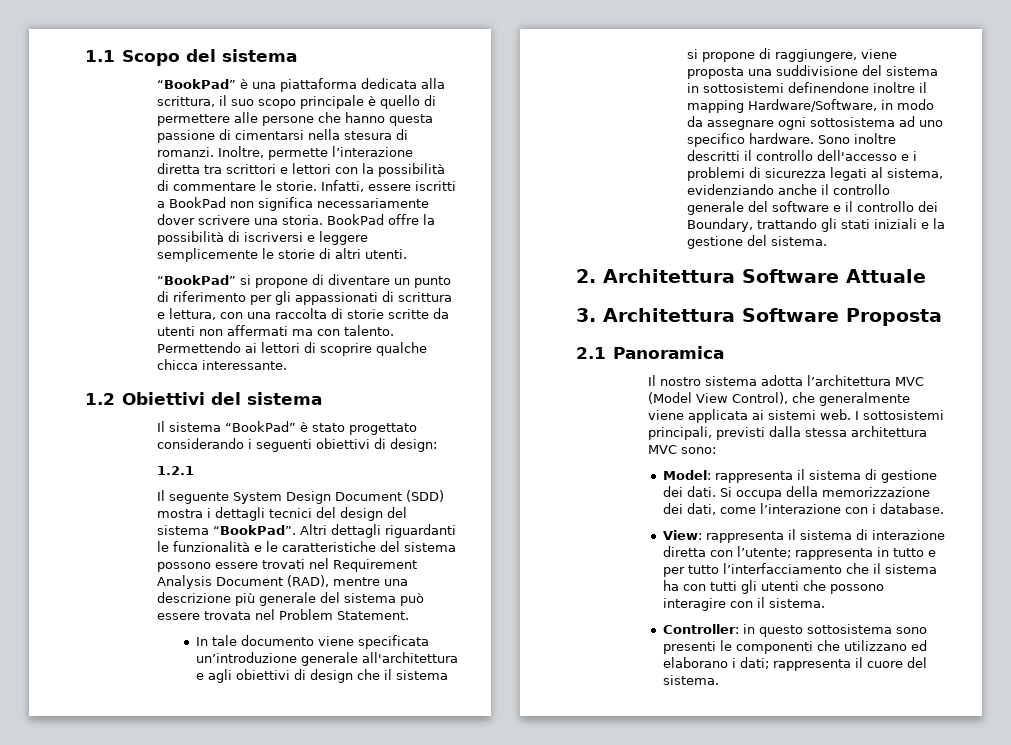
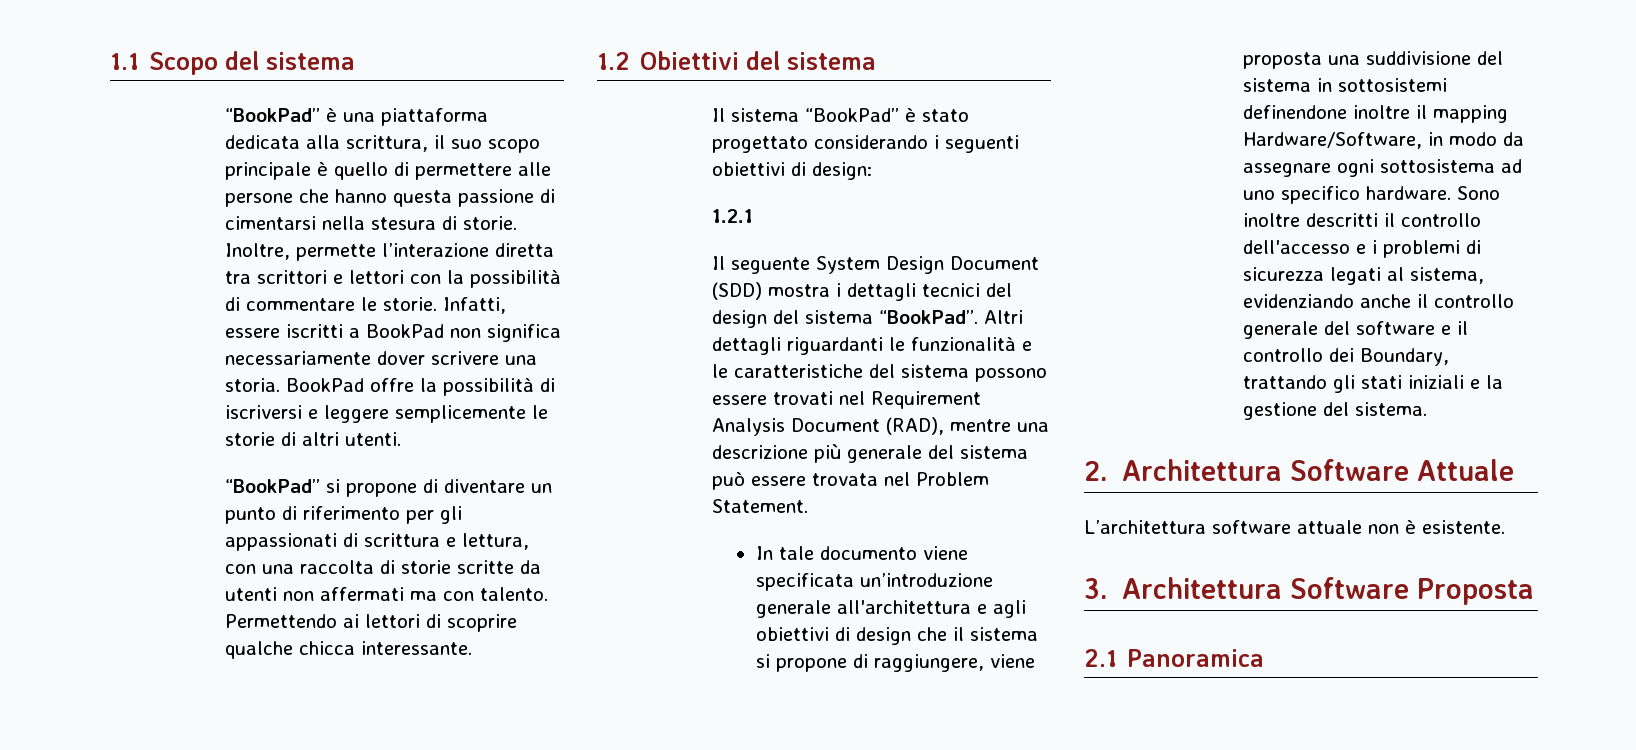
- “BookPad” è una piattaforma dedicata alla scrittura, il suo scopo principale è quello di permettere alle persone che hanno questa passione di cimentarsi nella stesura di romanzi.
+ “BookPad” è una piattaforma dedicata alla scrittura, il suo scopo principale è quello di permettere alle persone che hanno questa passione di cimentarsi nella stesura di storie.
+ L’architettura software attuale non è esistente.
- Il nostro sistema adotta l’architettura MVC (Model View Control), che generalmente viene applicata ai sistemi web. I sottosistemi principali, previsti dalla stessa architettura MVC sono:
- Model: rappresenta il sistema di gestione dei dati. Si occupa della memorizzazione dei dati, come l’interazione con i database.
- View: rappresenta il sistema di interazione diretta con l’utente; rappresenta in tutto e per tutto l’interfacciamento che il sistema ha con tutti gli utenti che possono interagire con il sistema.
- Controller: in questo sottosistema sono presenti le componenti che utilizzano ed elaborano i dati; rappresenta il cuore del sistema.

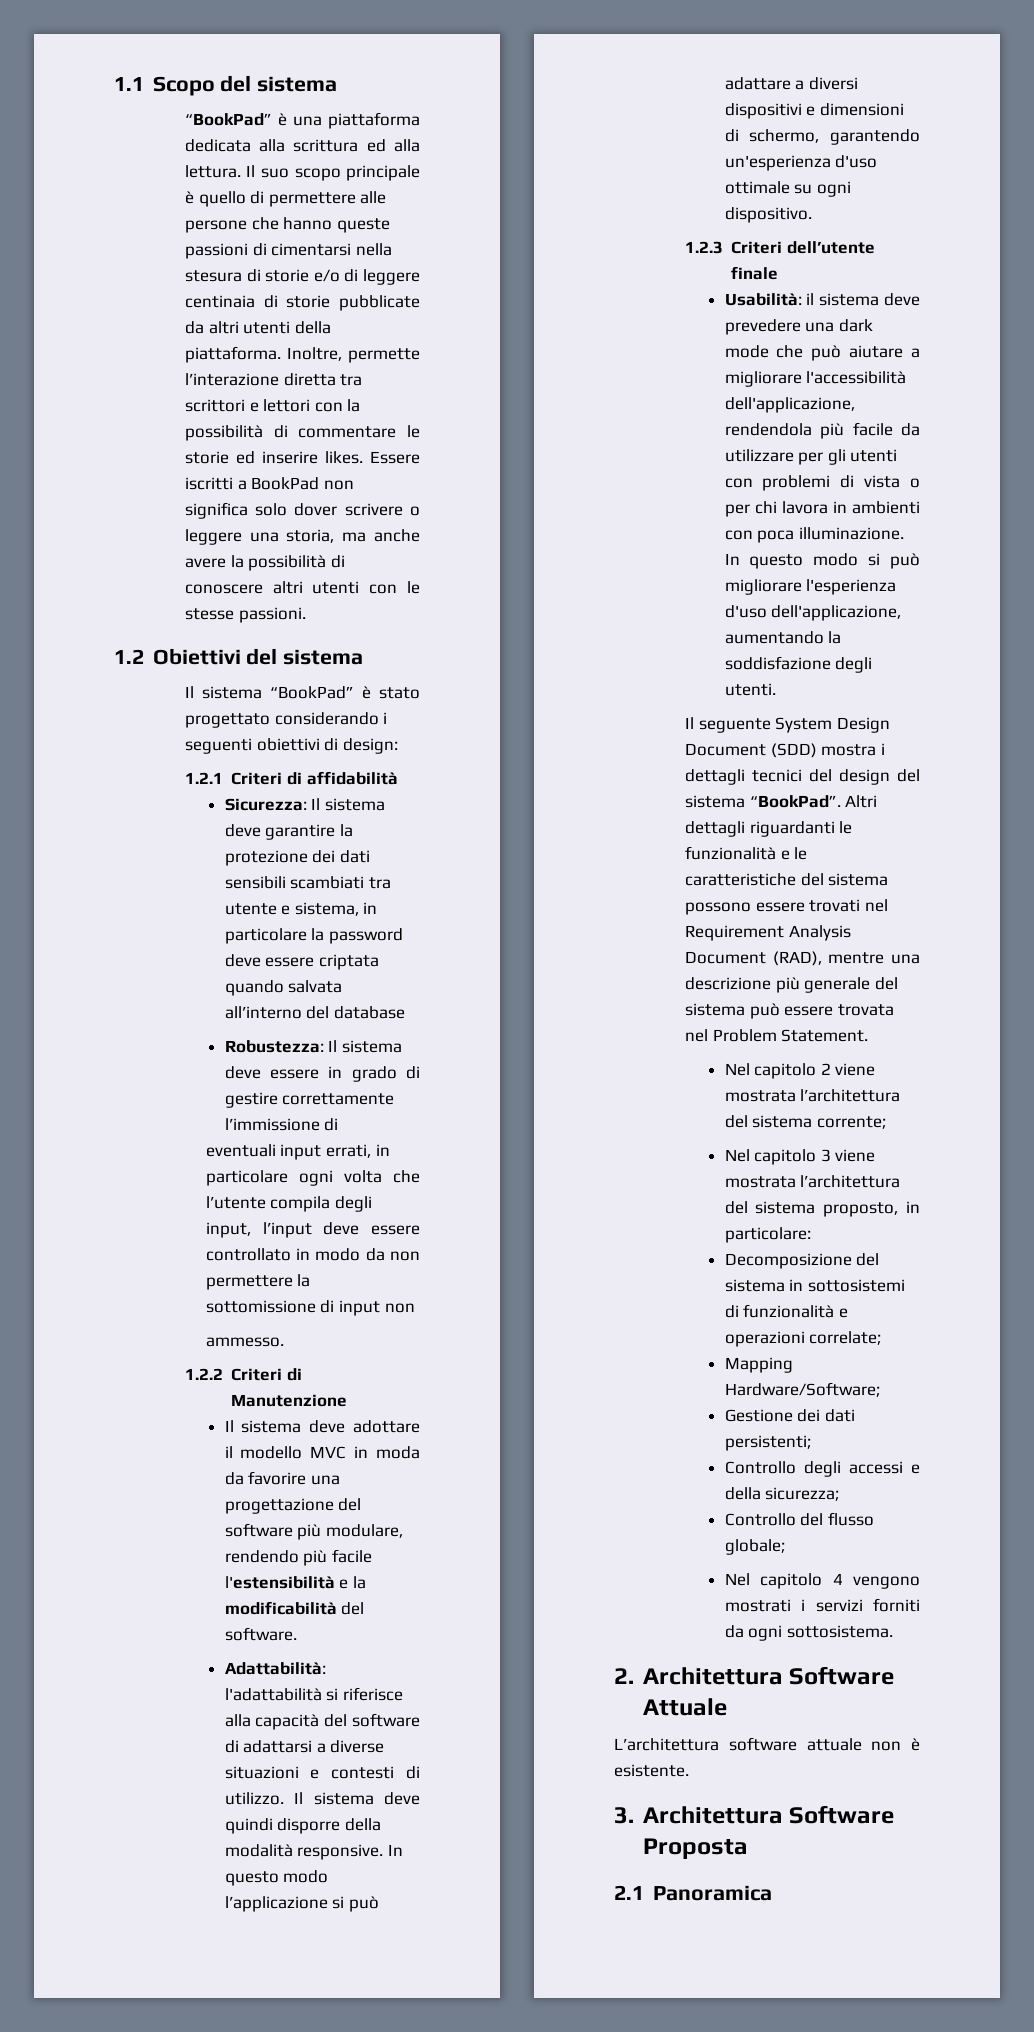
- “BookPad” è una piattaforma dedicata alla scrittura, il suo scopo principale è quello di permettere alle persone che hanno questa passione di cimentarsi nella stesura di storie.
+ “BookPad” è una piattaforma dedicata alla scrittura ed alla lettura. Il suo scopo principale è quello di permettere alle persone che hanno queste passioni di cimentarsi nella stesura di storie e/o di leggere centinaia di storie pubblicate da altri utenti della piattaforma.
- Inoltre, permette l’interazione diretta tra scrittori e lettori con la possibilità di commentare le storie. Infatti, essere iscritti a BookPad non significa necessariamente dover scrivere una storia. BookPad offre la possibilità di iscriversi e leggere semplicemente le storie di altri utenti.
- “BookPad” si propone di diventare un punto di riferimento per gli appassionati di scrittura e lettura, con una raccolta di storie scritte da utenti non affermati ma con talento. Permettendo ai lettori di scoprire qualche chicca interessante.
+ Inoltre, permette l’interazione diretta tra scrittori e lettori con la possibilità di commentare le storie ed inserire likes. Essere iscritti a BookPad non significa solo dover scrivere o leggere una storia, ma anche avere la possibilità di conoscere altri utenti con le stesse passioni.
- 1.2.1
+ 1.2.1 Criteri di affidabilità
+ Sicurezza: Il sistema deve garantire la protezione dei dati sensibili scambiati tra utente e sistema, in particolare la password deve essere criptata quando salvata all’interno del database
+ Robustezza: Il sistema deve essere in grado di gestire correttamente l’immissione di
+ eventuali input errati, in particolare ogni volta che l’utente compila degli input, l’input deve essere controllato in modo da non permettere la sottomissione di input non
+ ammesso.
+ 1.2.2 Criteri di Manutenzione
+ Il sistema deve adottare il modello MVC in moda da favorire una progettazione del software più modulare, rendendo più facile l'estensibilità e la modificabilità del software.
+ Adattabilità: l'adattabilità si riferisce alla capacità del software di adattarsi a diverse situazioni e contesti di utilizzo. Il sistema deve quindi disporre della modalità responsive. In questo modo l’applicazione si può adattare a diversi dispositivi e dimensioni di schermo, garantendo un'esperienza d'uso ottimale su ogni dispositivo.
+ 1.2.3 Criteri dell’utente finale
+ Usabilità: il sistema deve prevedere una dark mode che può aiutare a migliorare l'accessibilità dell'applicazione, rendendola più facile da utilizzare per gli utenti con problemi di vista o per chi lavora in ambienti con poca illuminazione. In questo modo si può migliorare l'esperienza d'uso dell'applicazione, aumentando la soddisfazione degli utenti.
- In tale documento viene specificata un’introduzione generale all'architettura e agli obiettivi di design che il sistema si propone di raggiungere, viene proposta una suddivisione del sistema in sottosistemi definendone inoltre il mapping Hardware/Software, in modo da assegnare ogni sottosistema ad uno specifico hardware. Sono inoltre descritti il controllo dell'accesso e i problemi di sicurezza legati al sistema, evidenziando anche il controllo generale del software e il controllo dei Boundary, trattando gli stati iniziali e la gestione del sistema.
+ Nel capitolo 2 viene mostrata l’architettura del sistema corrente;
+ Nel capitolo 3 viene mostrata l’architettura del sistema proposto, in particolare:
+ Decomposizione del sistema in sottosistemi di funzionalità e operazioni correlate;
+ Mapping Hardware/Software;
+ Gestione dei dati persistenti;
+ Controllo degli accessi e della sicurezza;
+ Controllo del flusso globale;
+ Nel capitolo 4 vengono mostrati i servizi forniti da ogni sottosistema.

